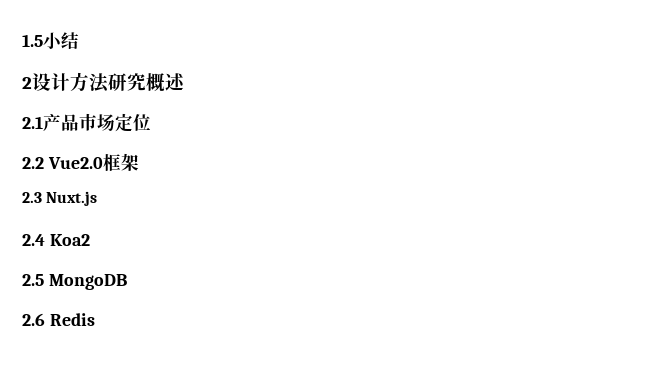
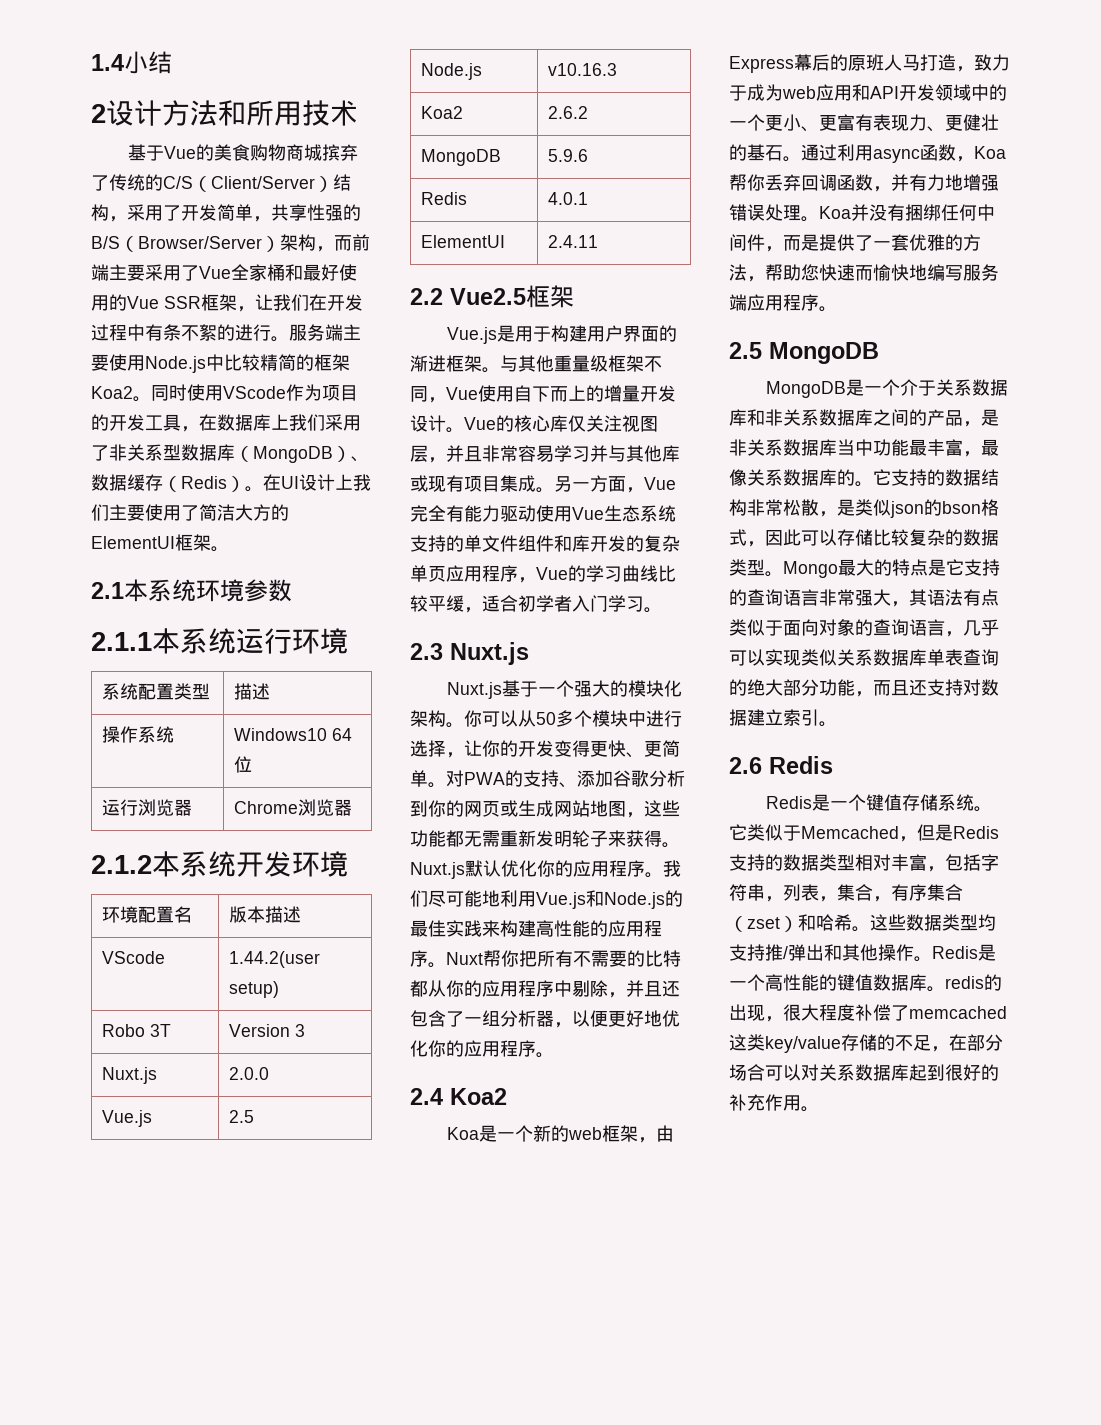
- 1.5小结
+ 1.4小结
- 2设计方法研究概述
- 2.1产品市场定位
+ 2设计方法和所用技术
+ 基于Vue的美食购物商城摈弃了传统的C/S（Client/Server）结构，采用了开发简单，共享性强的B/S（Browser/Server）架构，而前端主要采用了Vue全家桶和最好使用的Vue SSR框架，让我们在开发过程中有条不絮的进行。服务端主要使用Node.js中比较精简的框架Koa2。同时使用VScode作为项目的开发工具，在数据库上我们采用了非关系型数据库（MongoDB）、数据缓存（Redis）。在UI设计上我们主要使用了简洁大方的ElementUI框架。
+ 2.1本系统环境参数
+ 2.1.1本系统运行环境
+ 系统配置类型 | 描述
+ 操作系统 | Windows10 64位
+ 运行浏览器 | Chrome浏览器
+ 2.1.2本系统开发环境
+ 环境配置名 | 版本描述
+ VScode | 1.44.2(user setup)
+ Robo 3T | Version 3
+ Nuxt.js | 2.0.0
+ Vue.js | 2.5
+ Node.js | v10.16.3
+ Koa2 | 2.6.2
+ MongoDB | 5.9.6
+ Redis | 4.0.1
+ ElementUI | 2.4.11
- 2.2 Vue2.0框架
+ 2.2 Vue2.5框架
+ Vue.js是用于构建用户界面的渐进框架。与其他重量级框架不同，Vue使用自下而上的增量开发设计。Vue的核心库仅关注视图层，并且非常容易学习并与其他库或现有项目集成。另一方面，Vue完全有能力驱动使用Vue生态系统支持的单文件组件和库开发的复杂单页应用程序，Vue的学习曲线比较平缓，适合初学者入门学习。
  2.3 Nuxt.js
+ Nuxt.js基于一个强大的模块化架构。你可以从50多个模块中进行选择，让你的开发变得更快、更简单。对PWA的支持、添加谷歌分析到你的网页或生成网站地图，这些功能都无需重新发明轮子来获得。Nuxt.js默认优化你的应用程序。我们尽可能地利用Vue.js和Node.js的最佳实践来构建高性能的应用程序。Nuxt帮你把所有不需要的比特都从你的应用程序中剔除，并且还包含了一组分析器，以便更好地优化你的应用程序。
  2.4 Koa2
+ Koa是一个新的web框架，由Express幕后的原班人马打造，致力于成为web应用和API开发领域中的一个更小、更富有表现力、更健壮的基石。通过利用async函数，Koa帮你丢弃回调函数，并有力地增强错误处理。Koa并没有捆绑任何中间件，而是提供了一套优雅的方法，帮助您快速而愉快地编写服务端应用程序。
  2.5 MongoDB
+ MongoDB是一个介于关系数据库和非关系数据库之间的产品，是非关系数据库当中功能最丰富，最像关系数据库的。它支持的数据结构非常松散，是类似json的bson格式，因此可以存储比较复杂的数据类型。Mongo最大的特点是它支持的查询语言非常强大，其语法有点类似于面向对象的查询语言，几乎可以实现类似关系数据库单表查询的绝大部分功能，而且还支持对数据建立索引。
  2.6 Redis
+ Redis是一个键值存储系统。它类似于Memcached，但是Redis支持的数据类型相对丰富，包括字符串，列表，集合，有序集合（zset）和哈希。这些数据类型均支持推/弹出和其他操作。Redis是一个高性能的键值数据库。redis的出现，很大程度补偿了memcached这类key/value存储的不足，在部分场合可以对关系数据库起到很好的补充作用。

